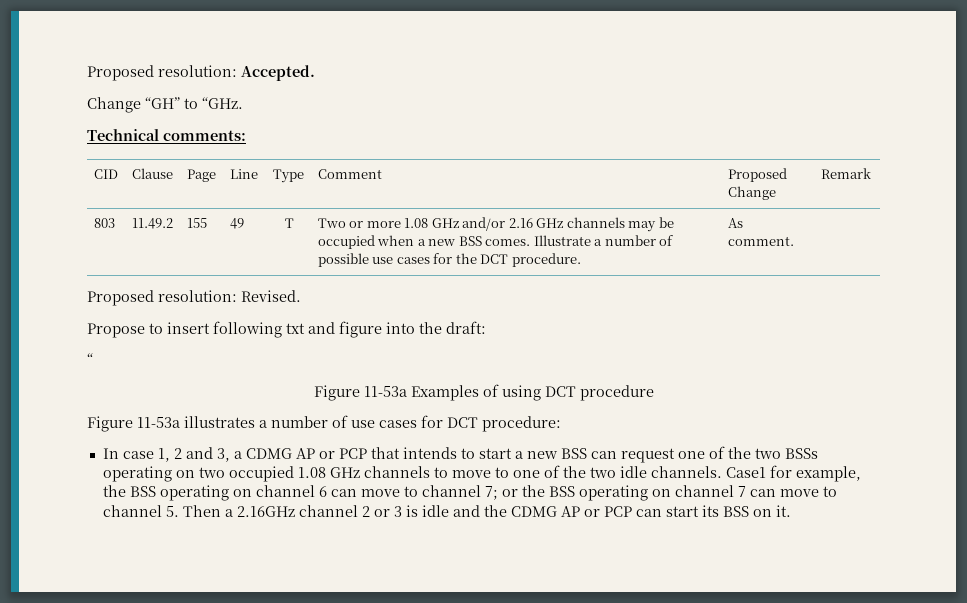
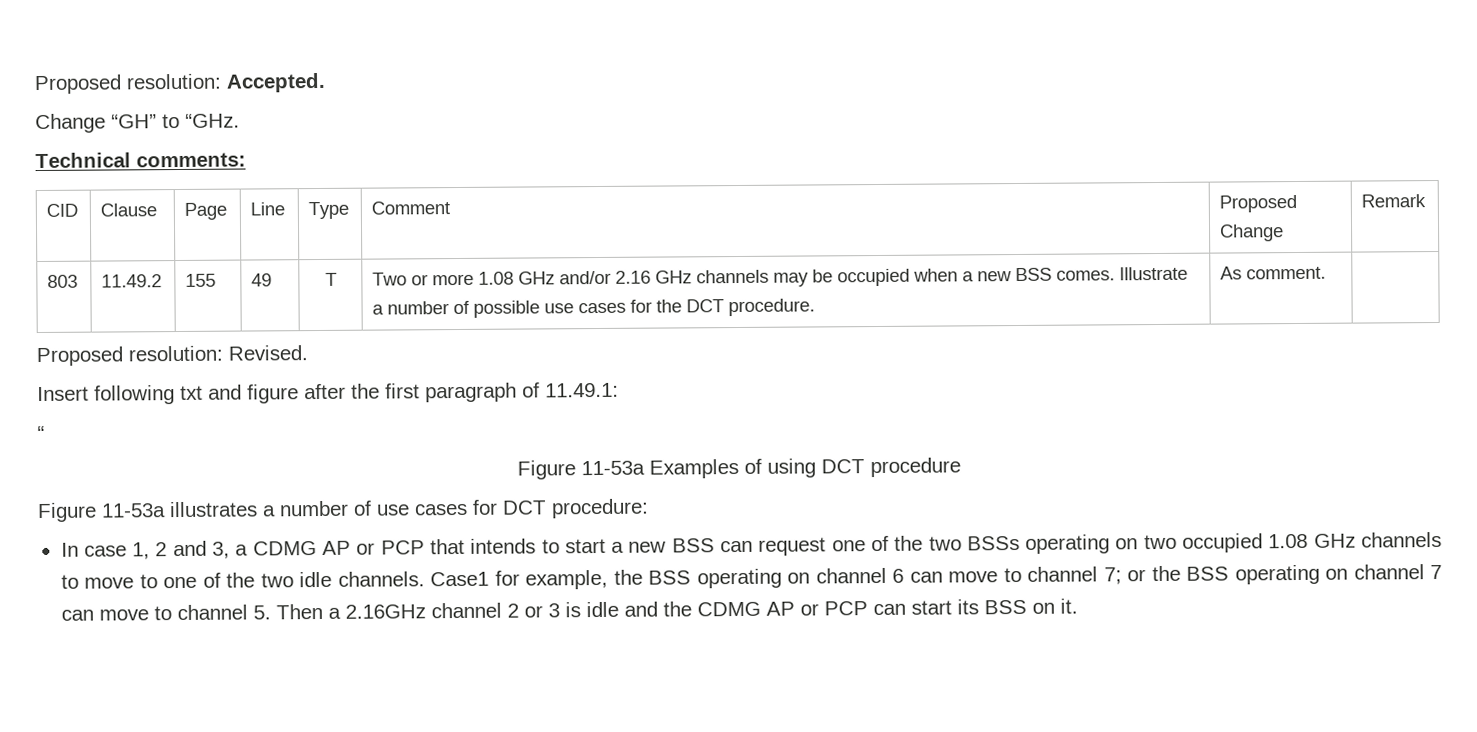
- Propose to insert following txt and figure into the draft:
+ Insert following txt and figure after the first paragraph of 11.49.1:

